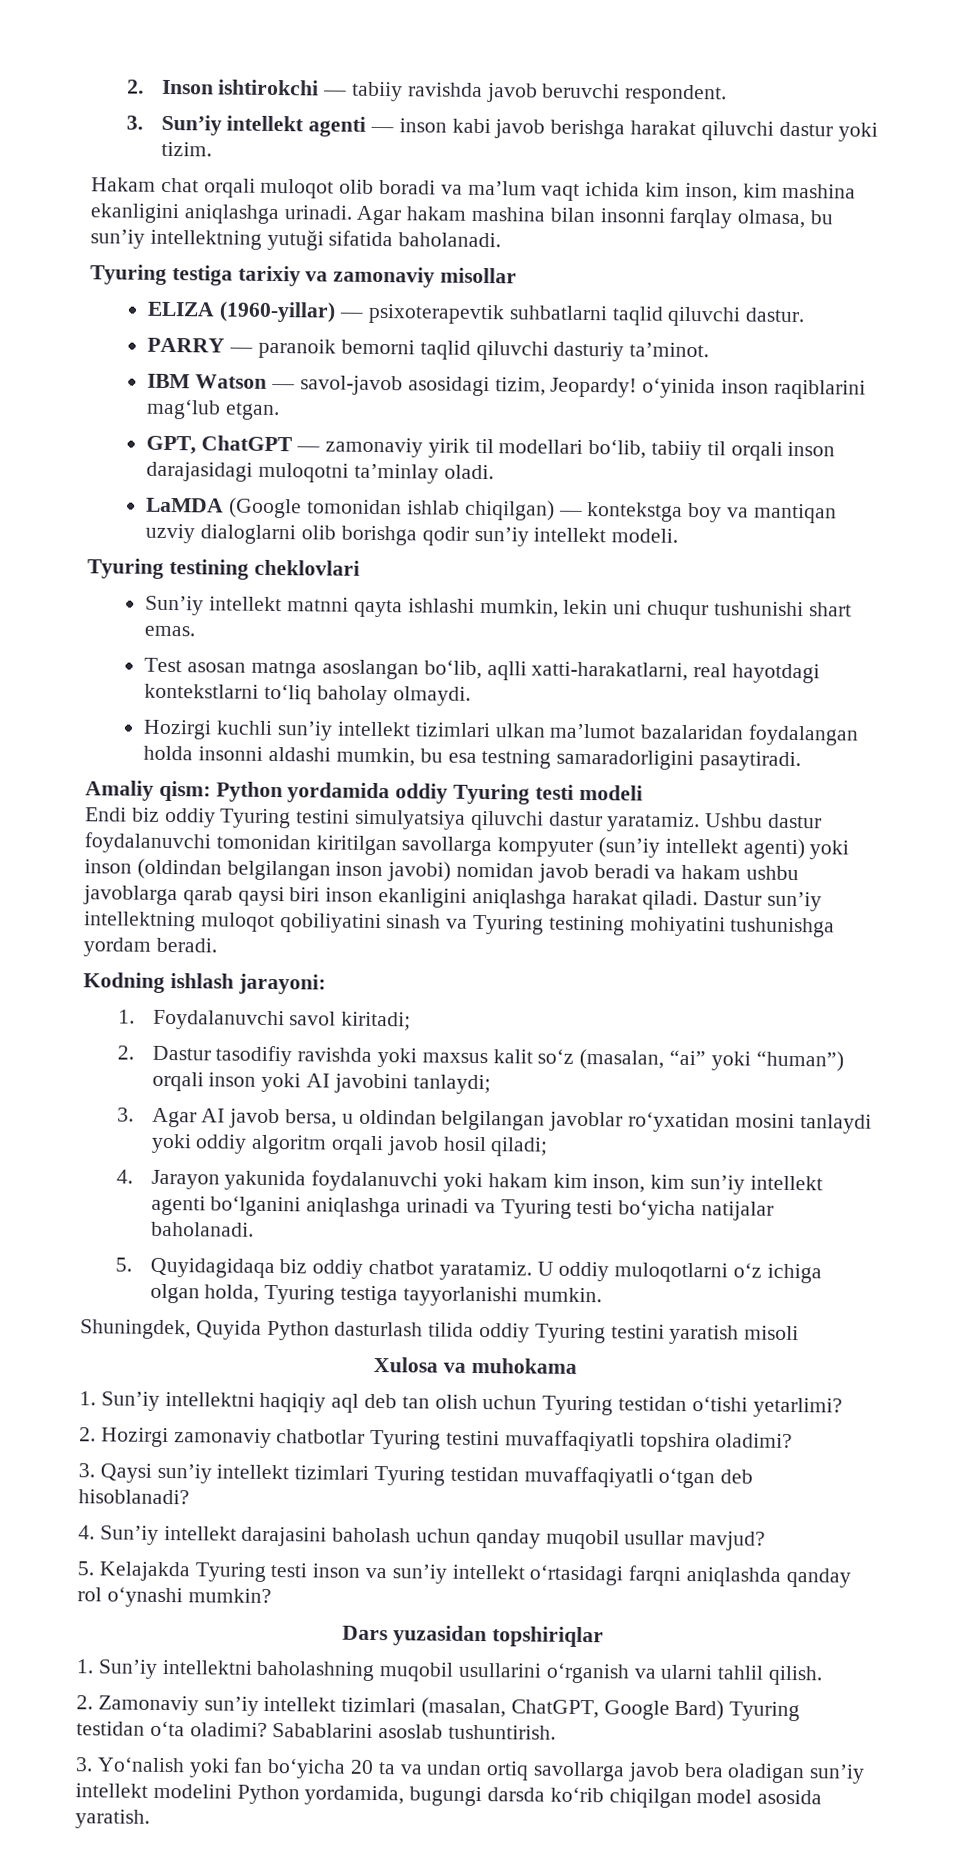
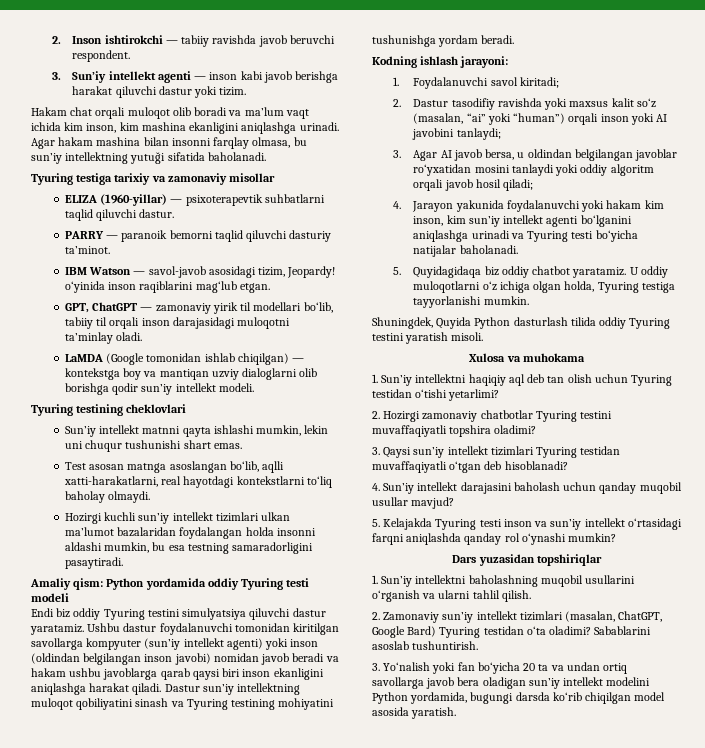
- Shuningdek, Quyida Python dasturlash tilida oddiy Tyuring testini yaratish misoli
+ Shuningdek, Quyida Python dasturlash tilida oddiy Tyuring testini yaratish misoli.

